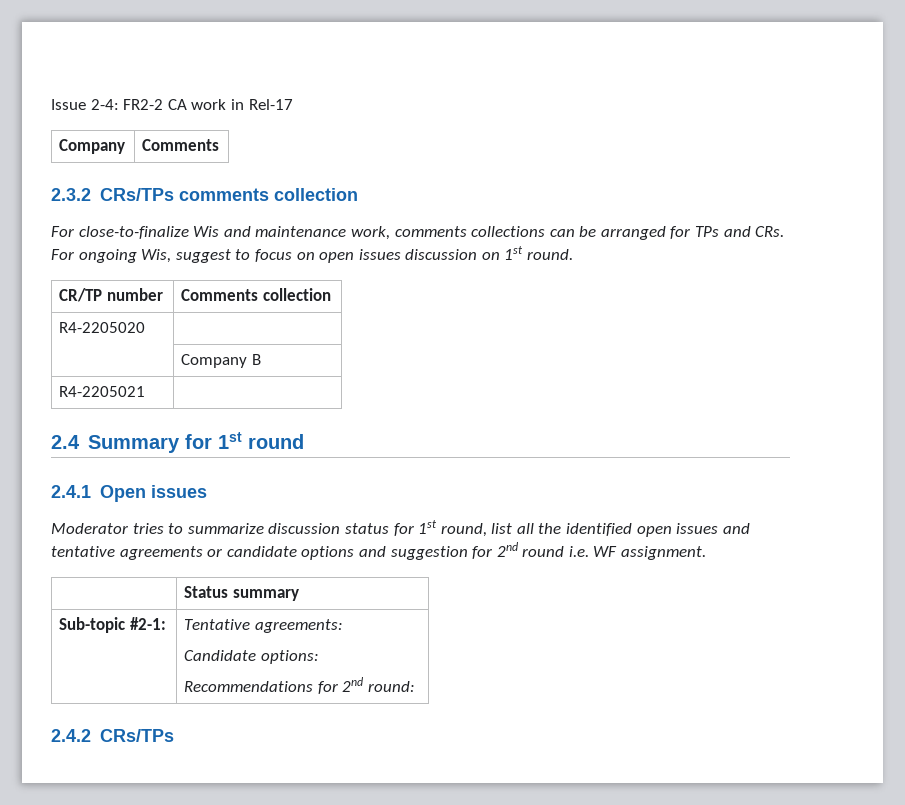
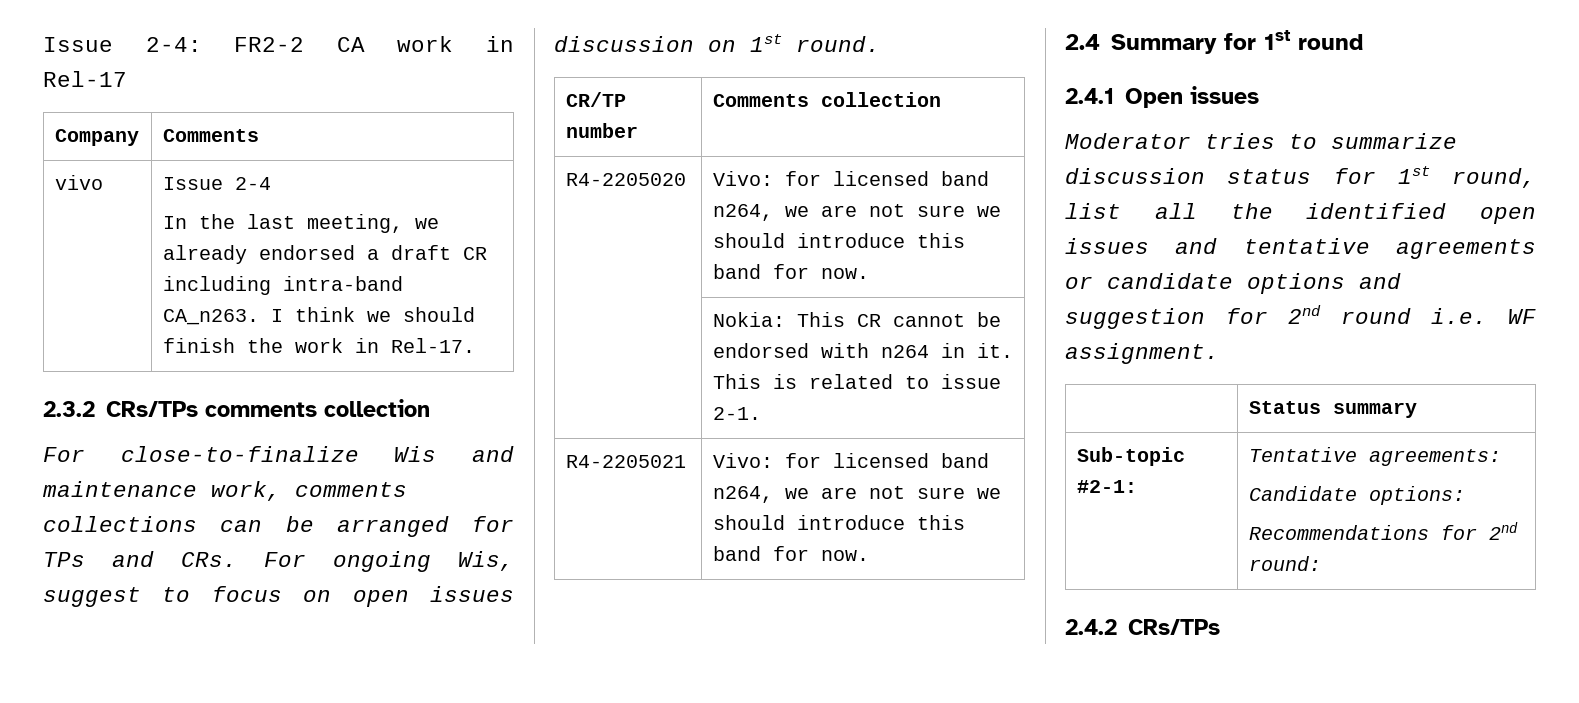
+ vivo | Issue 2-4
+ In the last meeting, we already endorsed a draft CR including intra-band CA_n263. I think we should finish the work in Rel-17.
- R4-2205020 |
- | Company B
- R4-2205021 |
+ R4-2205020 | Vivo: for licensed band n264, we are not sure we should introduce this band for now.
+ | Nokia: This CR cannot be endorsed with n264 in it. This is related to issue 2-1.
+ R4-2205021 | Vivo: for licensed band n264, we are not sure we should introduce this band for now.

